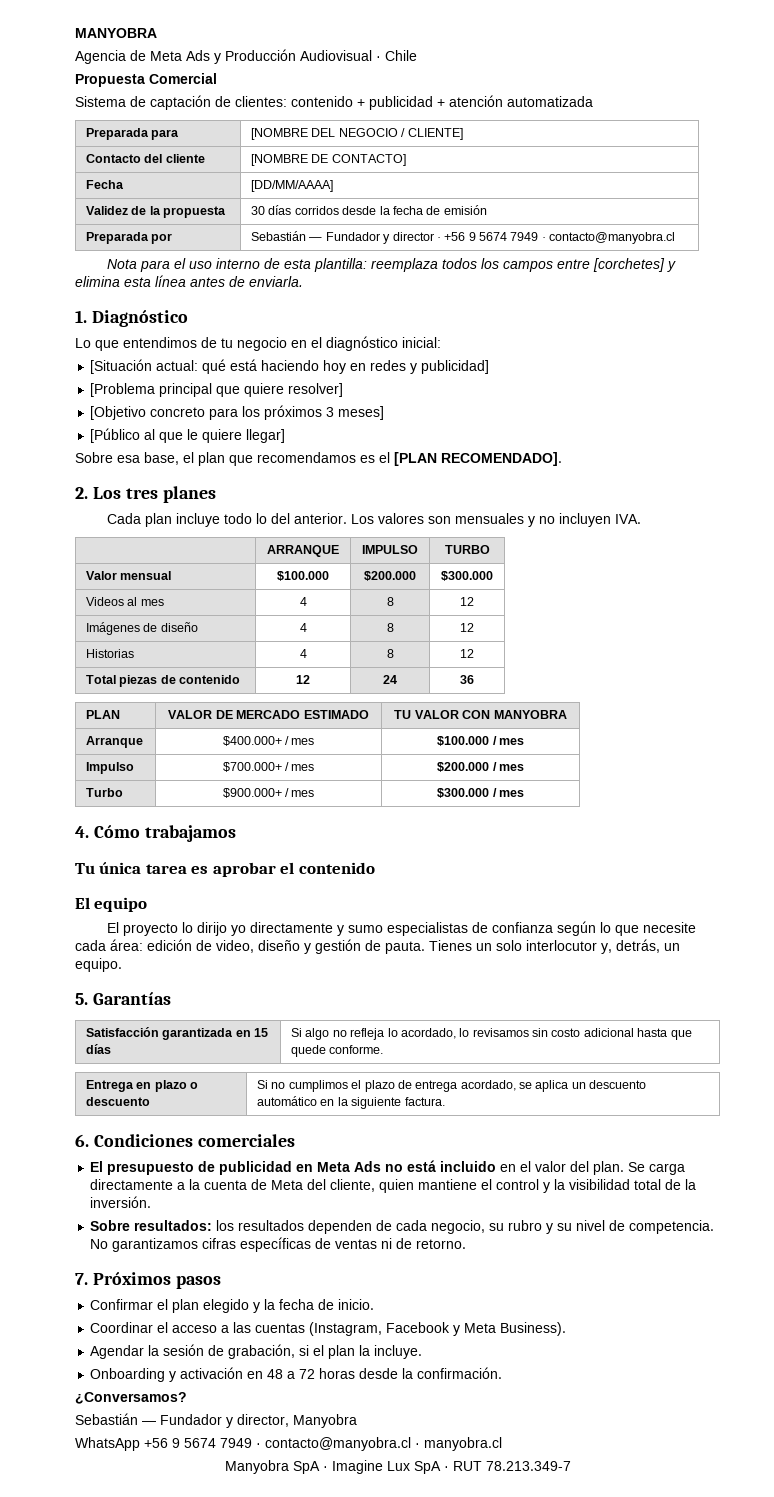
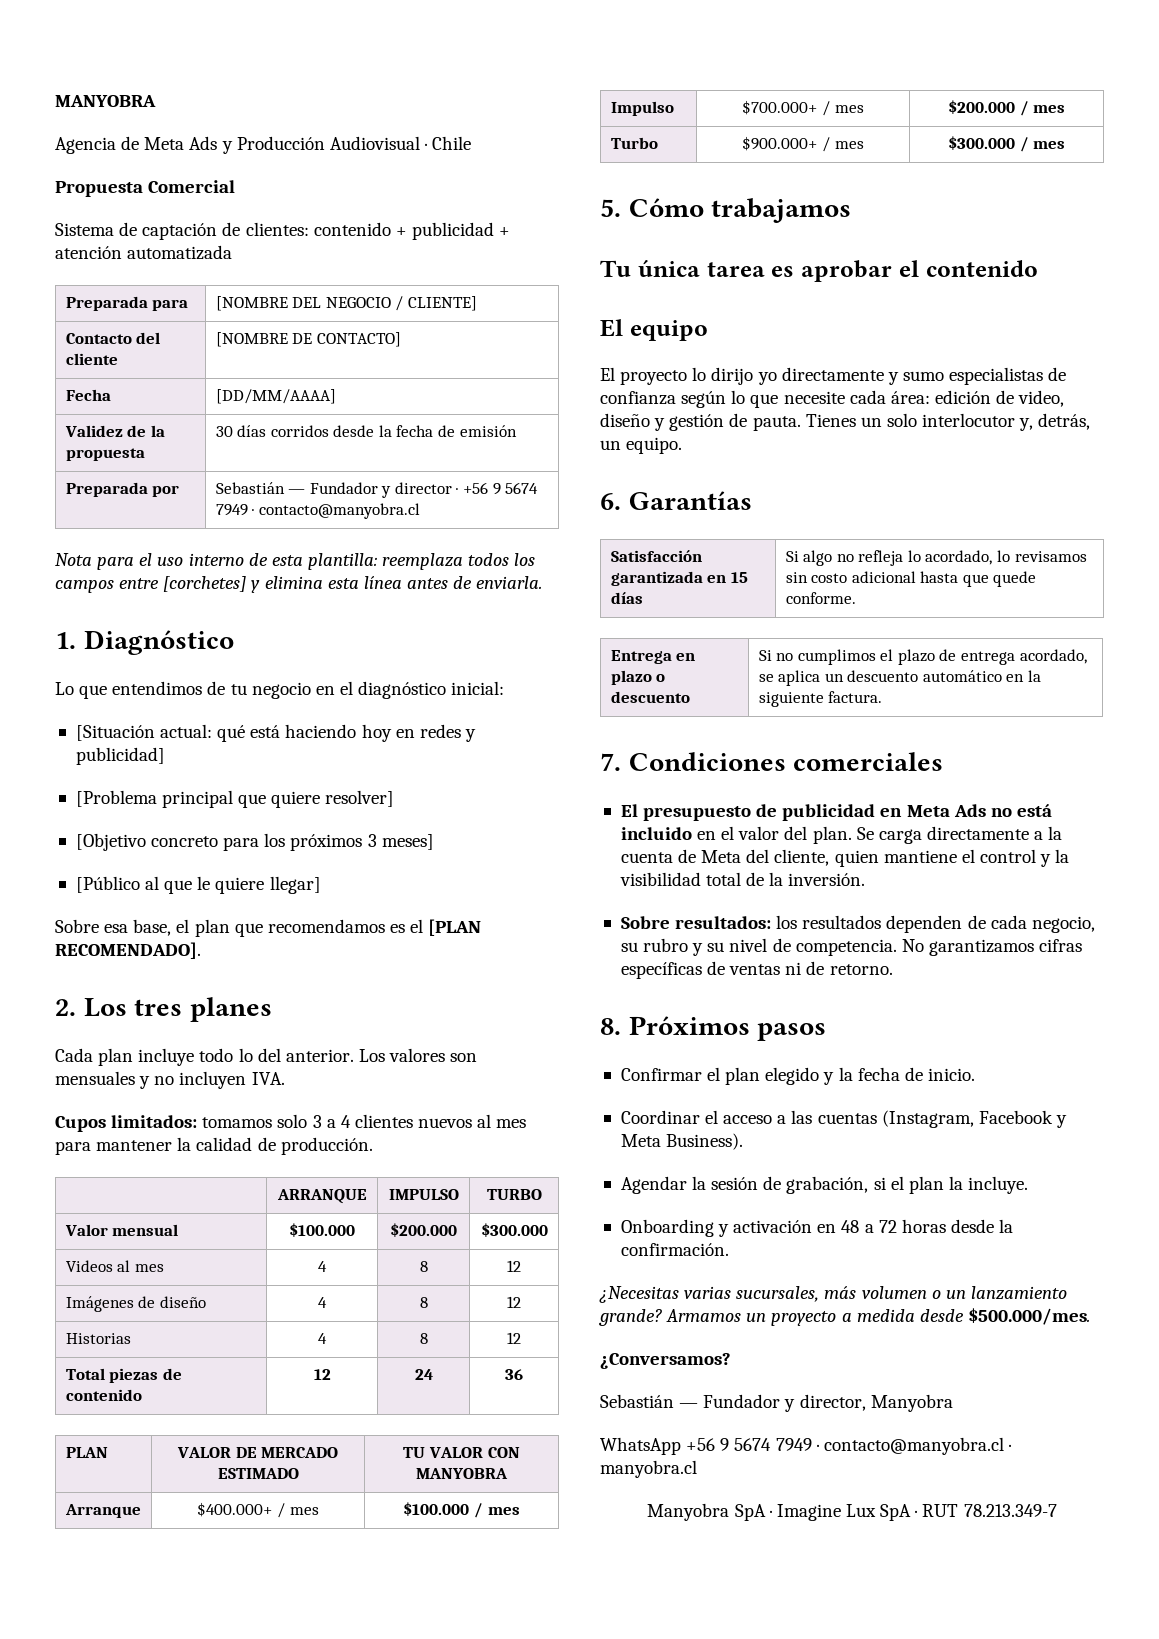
+ Cupos limitados: tomamos solo 3 a 4 clientes nuevos al mes para mantener la calidad de producción.
- 4. Cómo trabajamos
+ 5. Cómo trabajamos
- 5. Garantías
+ 6. Garantías
- 6. Condiciones comerciales
+ 7. Condiciones comerciales
- 7. Próximos pasos
+ 8. Próximos pasos
+ ¿Necesitas varias sucursales, más volumen o un lanzamiento grande? Armamos un proyecto a medida desde $500.000/mes.

